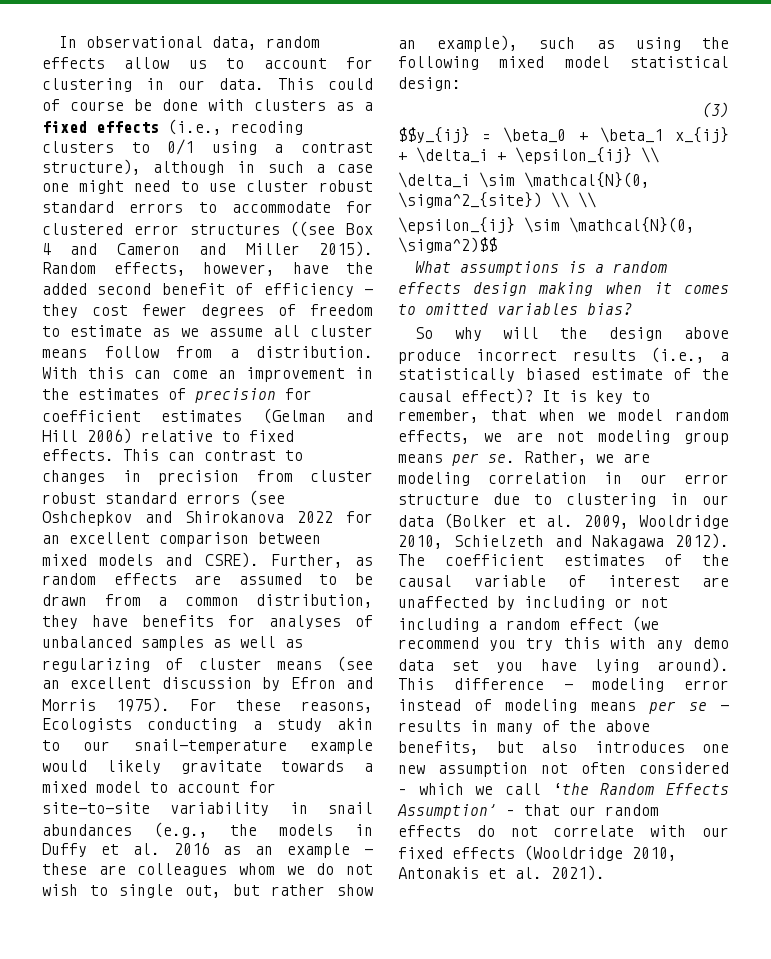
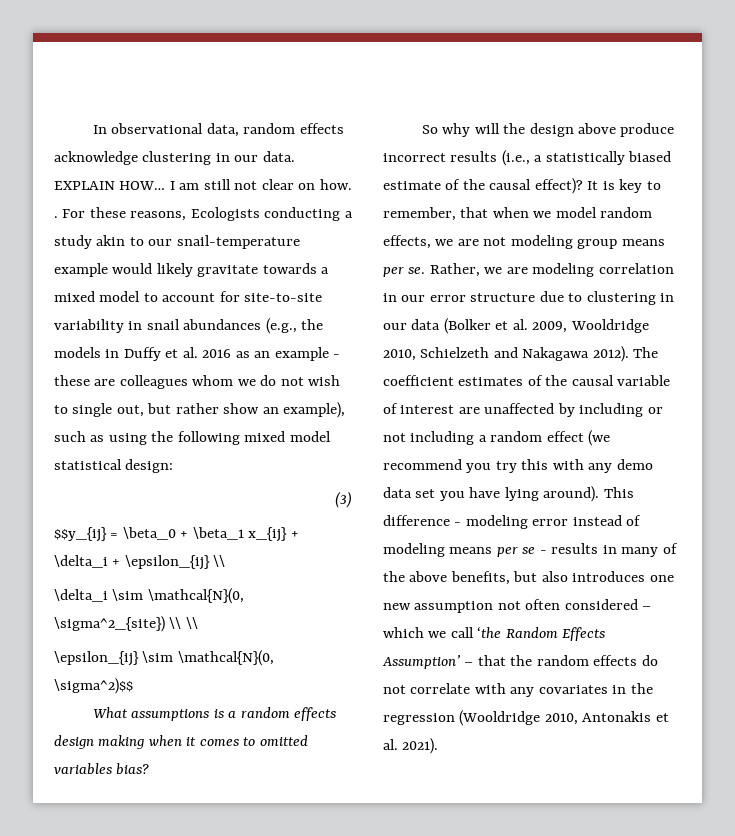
- In observational data, random effects allow us to account for clustering in our data. This could of course be done with clusters as a fixed effects (i.e., recoding clusters to 0/1 using a contrast structure), although in such a case one might need to use cluster robust standard errors to accommodate for clustered error structures ((see Box 4 and Cameron and Miller 2015). Random effects, however, have the added second benefit of efficiency - they cost fewer degrees of freedom to estimate as we assume all cluster means follow from a distribution. With this can come an improvement in the estimates of precision for coefficient estimates (Gelman and Hill 2006) relative to fixed effects. This can contrast to changes in precision from cluster robust standard errors (see Oshchepkov and Shirokanova 2022 for an excellent comparison between mixed models and CSRE). Further, as random effects are assumed to be drawn from a common distribution, they have benefits for analyses of unbalanced samples as well as regularizing of cluster means (see an excellent discussion by Efron and Morris 1975).
+ In observational data, random effects acknowledge clustering in our data. EXPLAIN HOW… I am still not clear on how. .
- This difference - modeling error instead of modeling means per se - results in many of the above benefits, but also introduces one new assumption not often considered – which we call ‘the Random Effects Assumption’ – that our random effects do not correlate with our fixed effects (Wooldridge 2010, Antonakis et al. 2021).
+ This difference - modeling error instead of modeling means per se - results in many of the above benefits, but also introduces one new assumption not often considered – which we call ‘the Random Effects Assumption’ – that the random effects do not correlate with any covariates in the regression (Wooldridge 2010, Antonakis et al. 2021).

